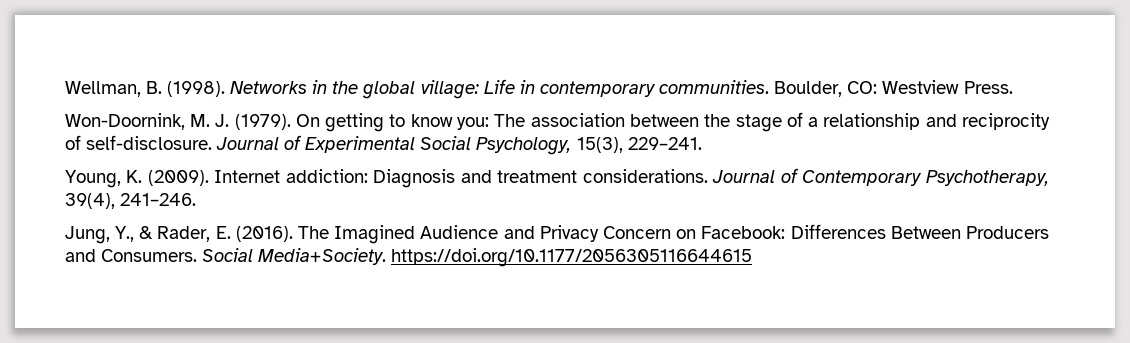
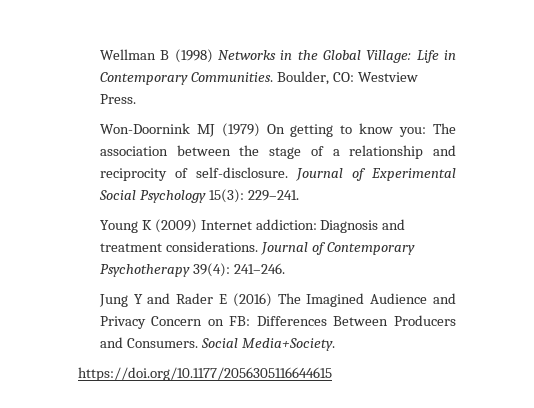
- Wellman, B. (1998). Networks in the global village: Life in contemporary communities.
+ Wellman B (1998) Networks in the Global Village: Life in Contemporary Communities.
- Won-Doornink, M. J. (1979). On getting to know you: The association between the stage of a relationship and reciprocity of self-disclosure.
+ Won-Doornink MJ (1979) On getting to know you: The association between the stage of a relationship and reciprocity of self-disclosure.
- Journal of Experimental Social Psychology, 15(3), 229–241.
+ Journal of Experimental Social Psychology 15(3): 229–241.
- Young, K. (2009). Internet addiction: Diagnosis and treatment considerations.
+ Young K (2009) Internet addiction: Diagnosis and treatment considerations.
- Journal of Contemporary Psychotherapy, 39(4), 241–246.
+ Journal of Contemporary Psychotherapy 39(4): 241–246.
- Jung, Y., & Rader, E. (2016). The Imagined Audience and Privacy Concern on Facebook: Differences Between Producers and Consumers.
+ Jung Y and Rader E (2016) The Imagined Audience and Privacy Concern on FB: Differences Between Producers and Consumers.
- Social Media+Society. https://doi.org/10.1177/2056305116644615
+ Social Media+Society.
+ https://doi.org/10.1177/2056305116644615

